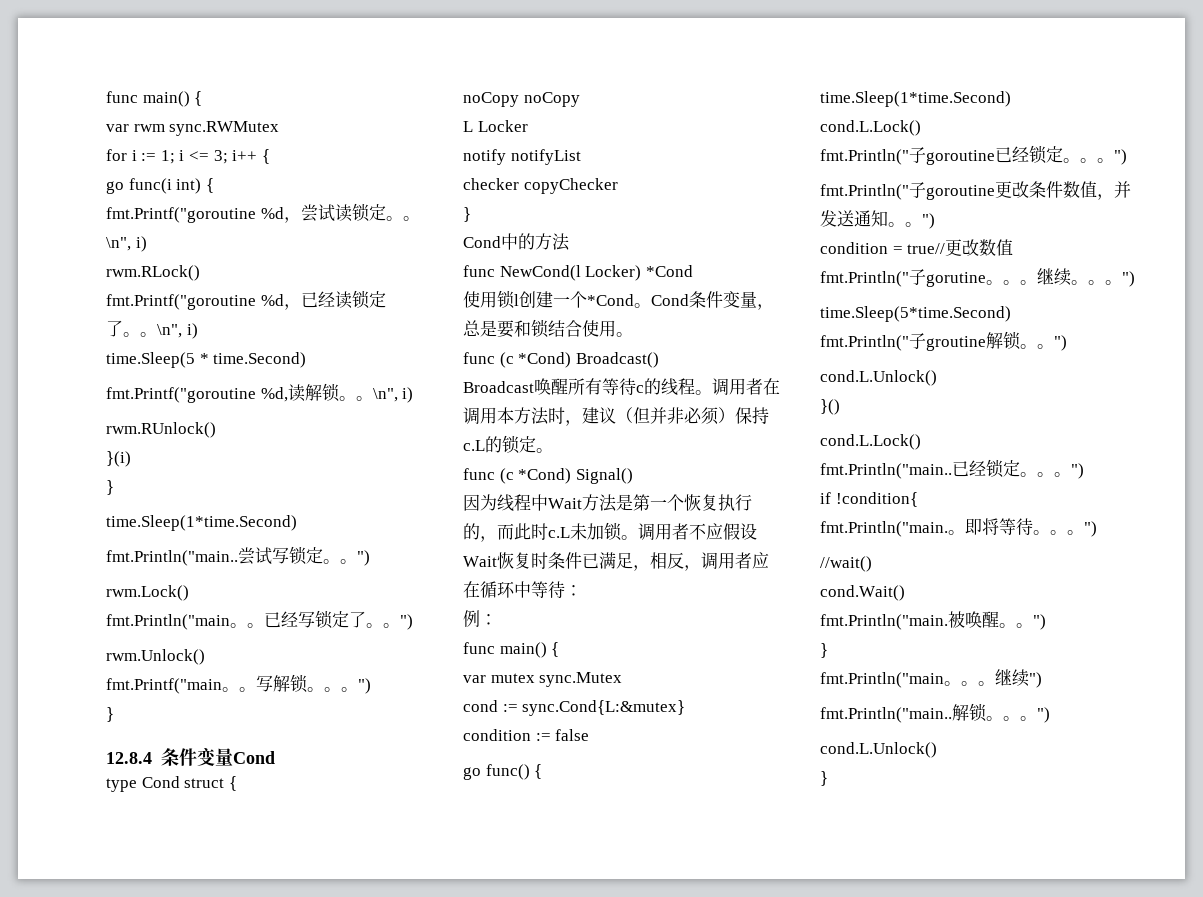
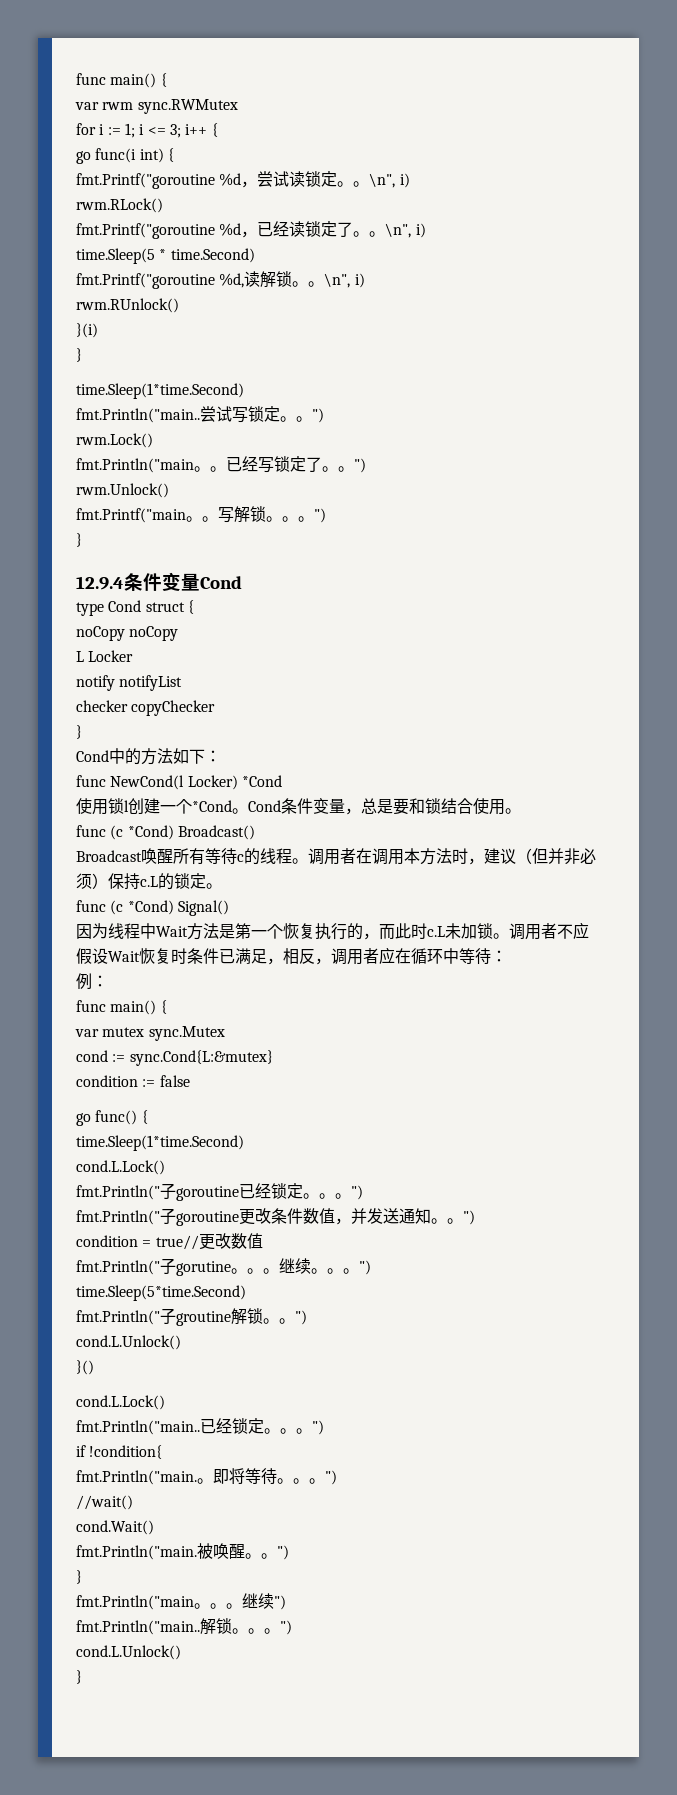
- 12.8.4条件变量Cond
+ 12.9.4条件变量Cond
- Cond中的方法
+ Cond中的方法如下：

